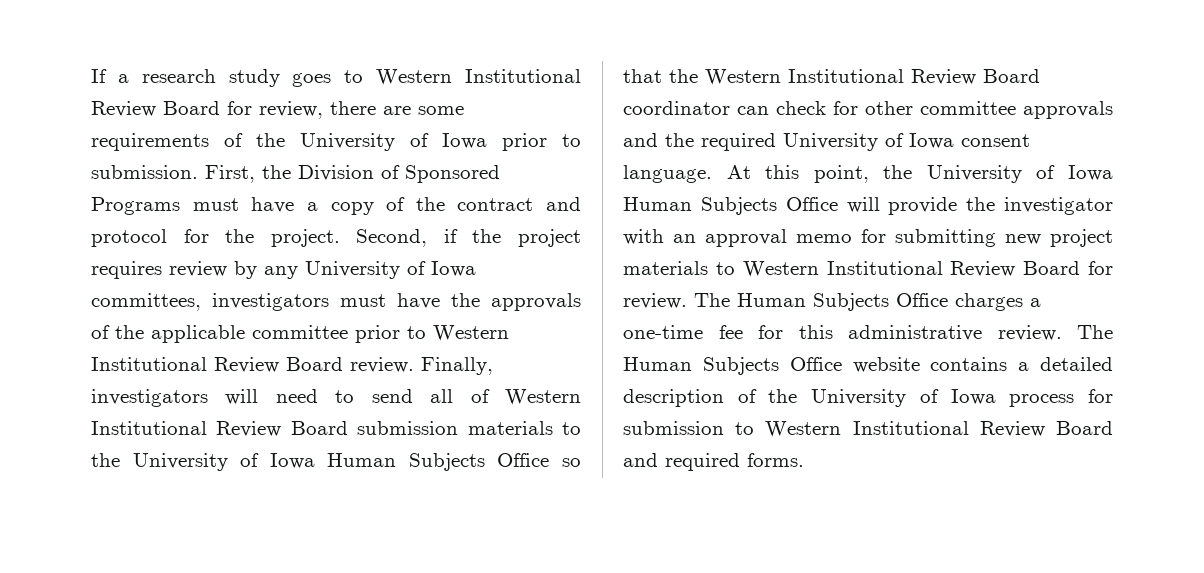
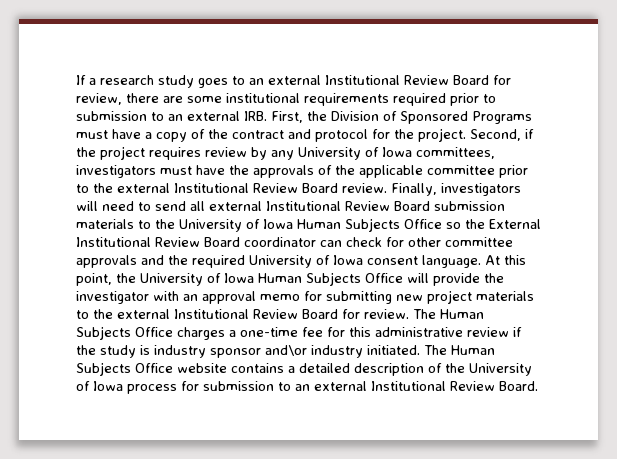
- If a research study goes to Western Institutional Review Board for review, there are some requirements of the University of Iowa prior to submission. First, the Division of Sponsored Programs must have a copy of the contract and protocol for the project.
+ If a research study goes to an external Institutional Review Board for review, there are some institutional requirements required prior to submission to an external IRB. First, the Division of Sponsored Programs must have a copy of the contract and protocol for the project.
- Second, if the project requires review by any University of Iowa committees, investigators must have the approvals of the applicable committee prior to Western Institutional Review Board review.
+ Second, if the project requires review by any University of Iowa committees, investigators must have the approvals of the applicable committee prior to the external Institutional Review Board review.
- Finally, investigators will need to send all of Western Institutional Review Board submission materials to the University of Iowa Human Subjects Office so that the Western Institutional Review Board coordinator can check for other committee approvals and the required University of Iowa consent language.
+ Finally, investigators will need to send all external Institutional Review Board submission materials to the University of Iowa Human Subjects Office so the External Institutional Review Board coordinator can check for other committee approvals and the required University of Iowa consent language.
- At this point, the University of Iowa Human Subjects Office will provide the investigator with an approval memo for submitting new project materials to Western Institutional Review Board for review.
+ At this point, the University of Iowa Human Subjects Office will provide the investigator with an approval memo for submitting new project materials to the external Institutional Review Board for review.
- The Human Subjects Office charges a one-time fee for this administrative review.
+ The Human Subjects Office charges a one-time fee for this administrative review if the study is industry sponsor and\or industry initiated.
- The Human Subjects Office website contains a detailed description of the University of Iowa process for submission to Western Institutional Review Board and required forms.
+ The Human Subjects Office website contains a detailed description of the University of Iowa process for submission to an external Institutional Review Board.

